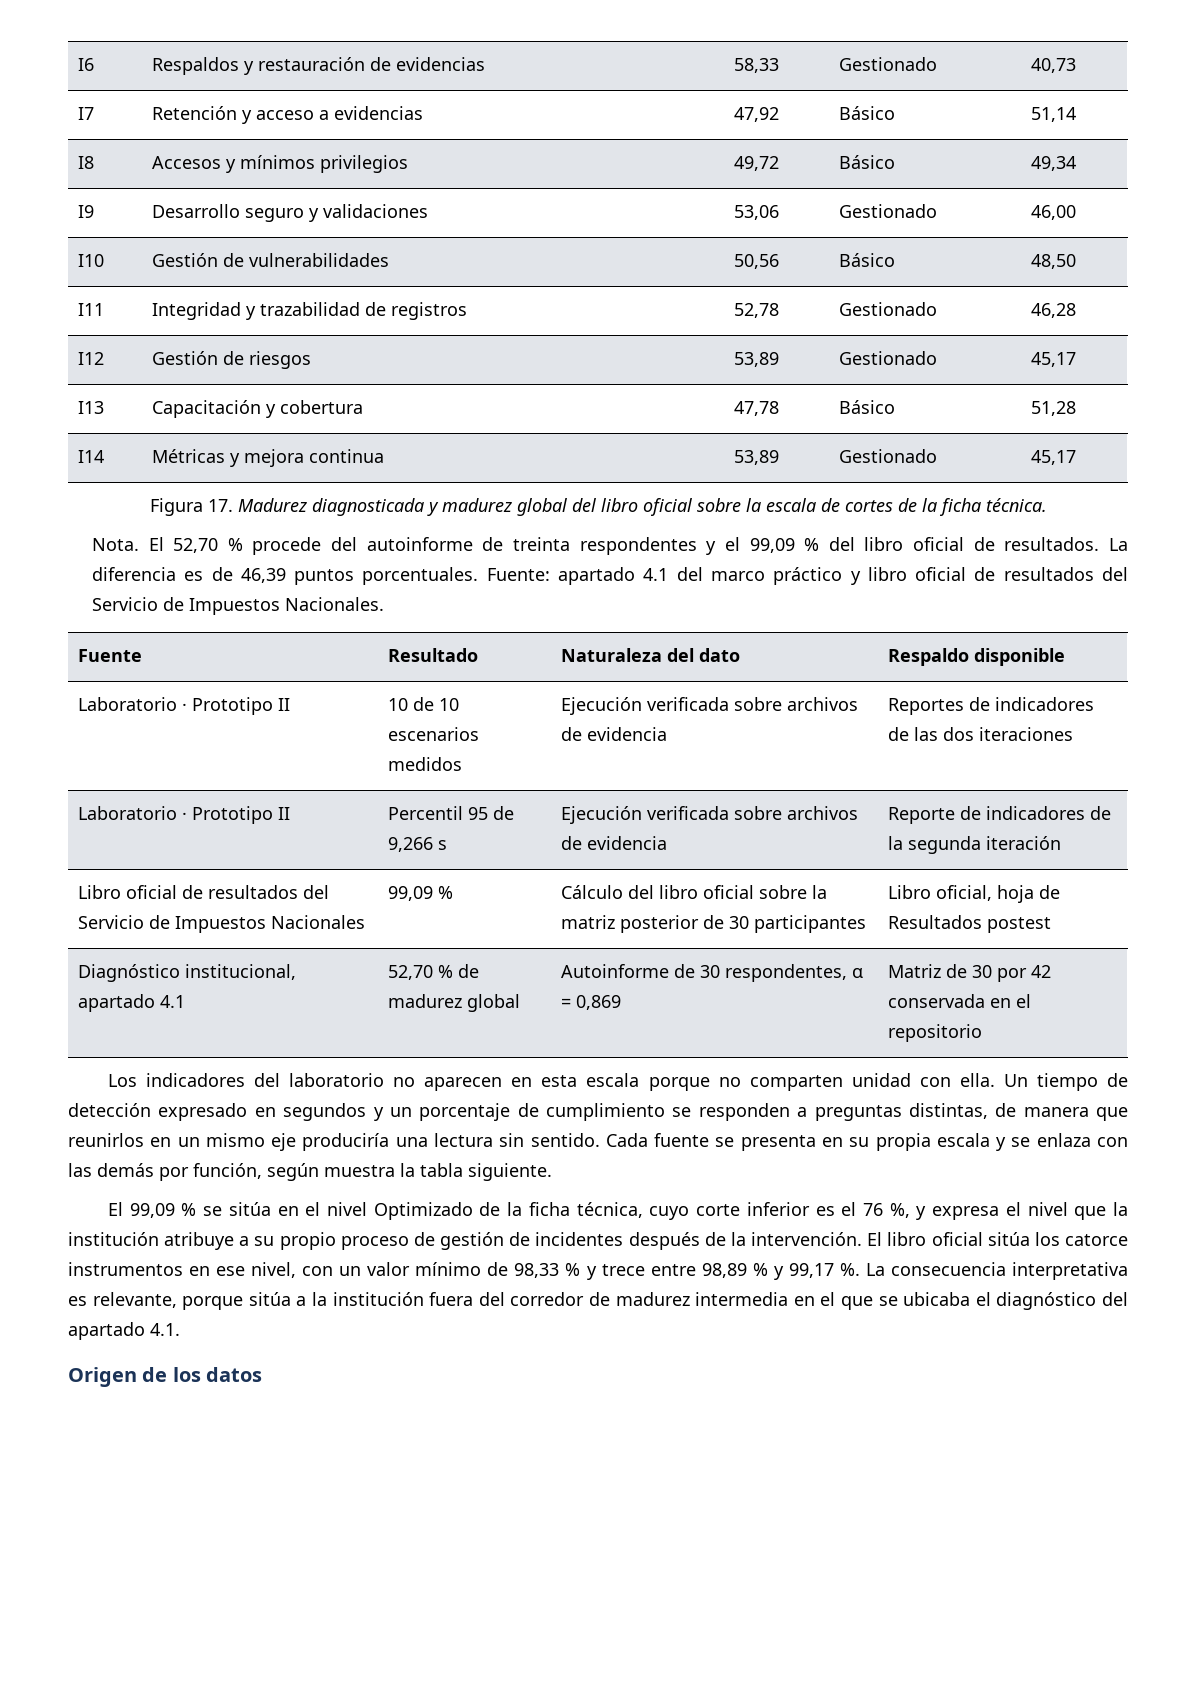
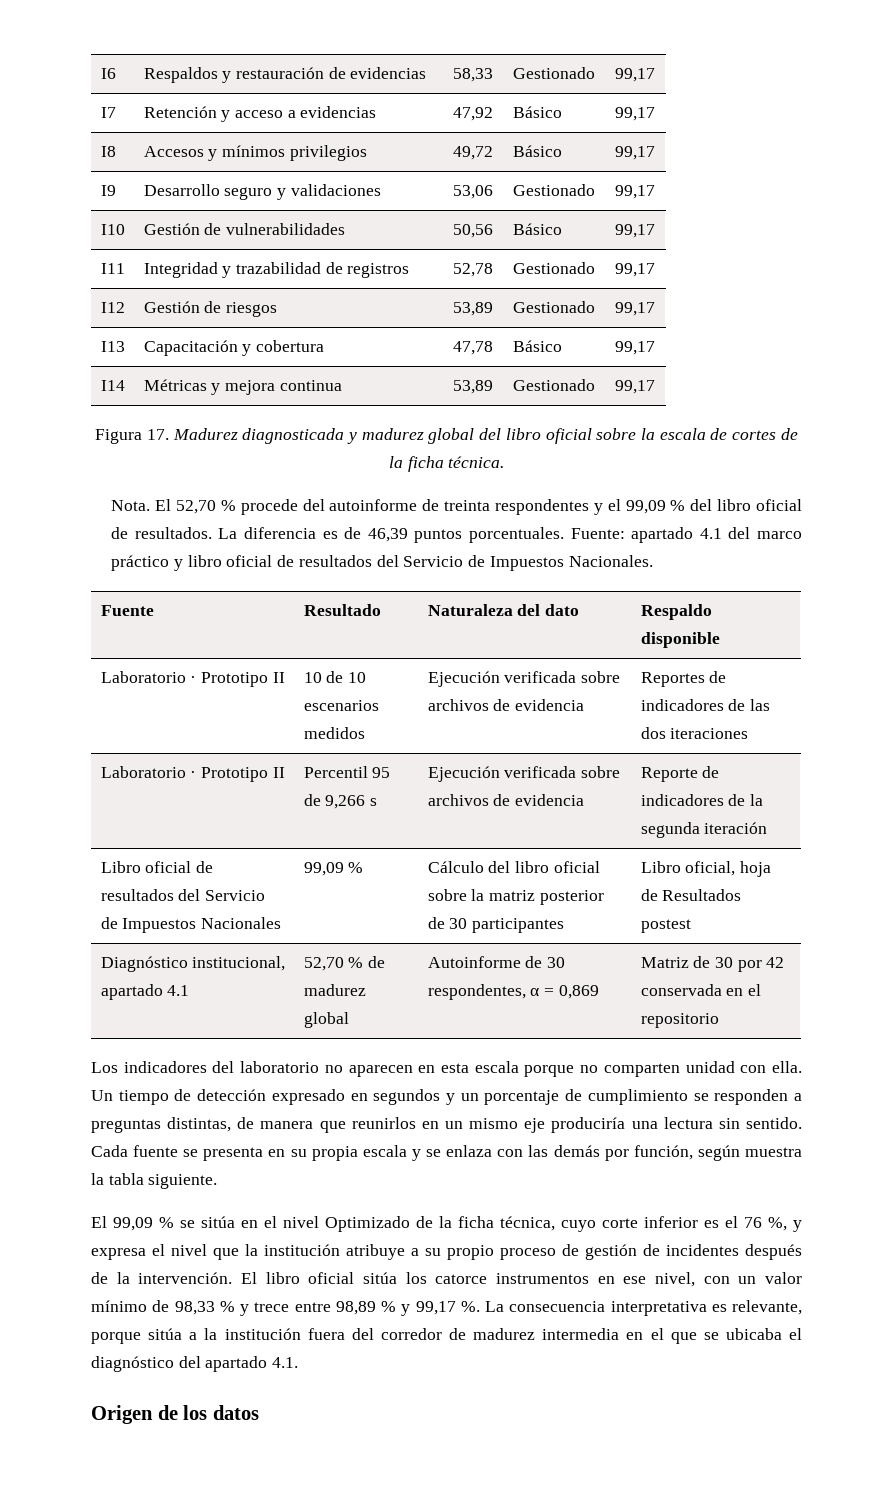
- I6 | Respaldos y restauración de evidencias | 58,33 | Gestionado | 40,73
+ I6 | Respaldos y restauración de evidencias | 58,33 | Gestionado | 99,17
- I7 | Retención y acceso a evidencias | 47,92 | Básico | 51,14
+ I7 | Retención y acceso a evidencias | 47,92 | Básico | 99,17
- I8 | Accesos y mínimos privilegios | 49,72 | Básico | 49,34
+ I8 | Accesos y mínimos privilegios | 49,72 | Básico | 99,17
- I9 | Desarrollo seguro y validaciones | 53,06 | Gestionado | 46,00
+ I9 | Desarrollo seguro y validaciones | 53,06 | Gestionado | 99,17
- I10 | Gestión de vulnerabilidades | 50,56 | Básico | 48,50
+ I10 | Gestión de vulnerabilidades | 50,56 | Básico | 99,17
- I11 | Integridad y trazabilidad de registros | 52,78 | Gestionado | 46,28
+ I11 | Integridad y trazabilidad de registros | 52,78 | Gestionado | 99,17
- I12 | Gestión de riesgos | 53,89 | Gestionado | 45,17
+ I12 | Gestión de riesgos | 53,89 | Gestionado | 99,17
- I13 | Capacitación y cobertura | 47,78 | Básico | 51,28
+ I13 | Capacitación y cobertura | 47,78 | Básico | 99,17
- I14 | Métricas y mejora continua | 53,89 | Gestionado | 45,17
+ I14 | Métricas y mejora continua | 53,89 | Gestionado | 99,17

